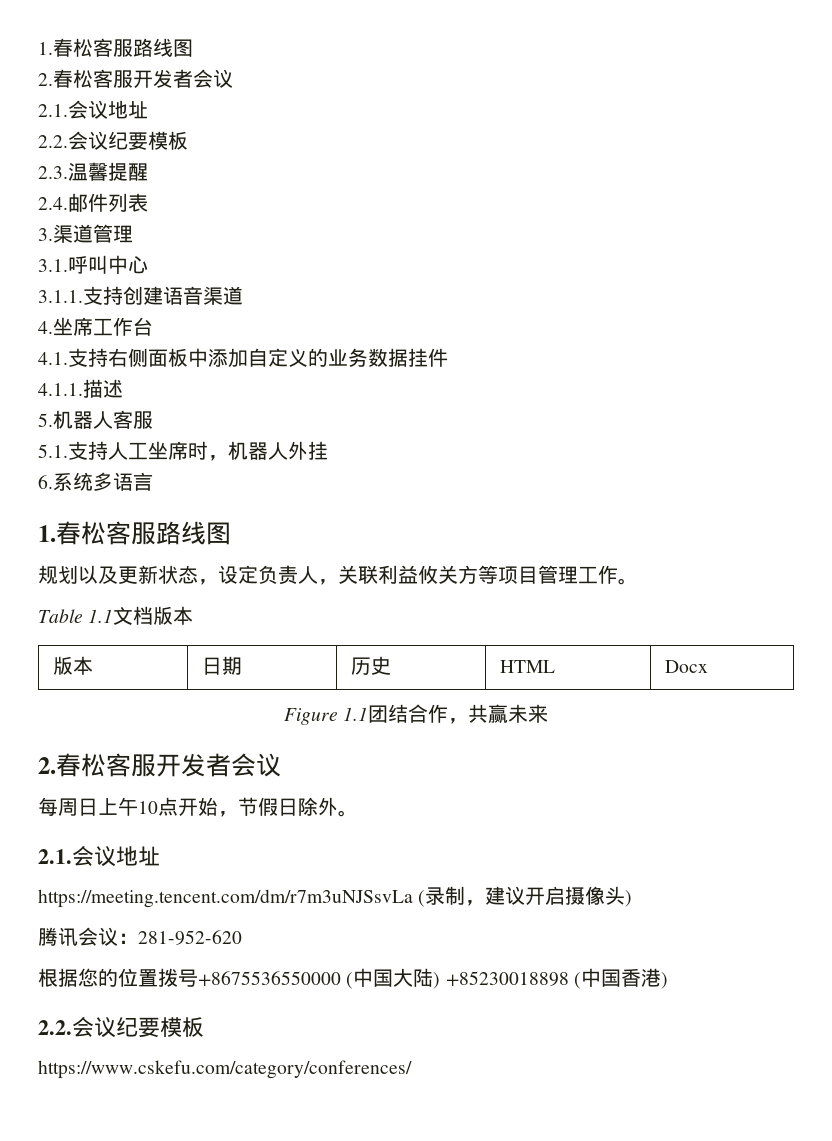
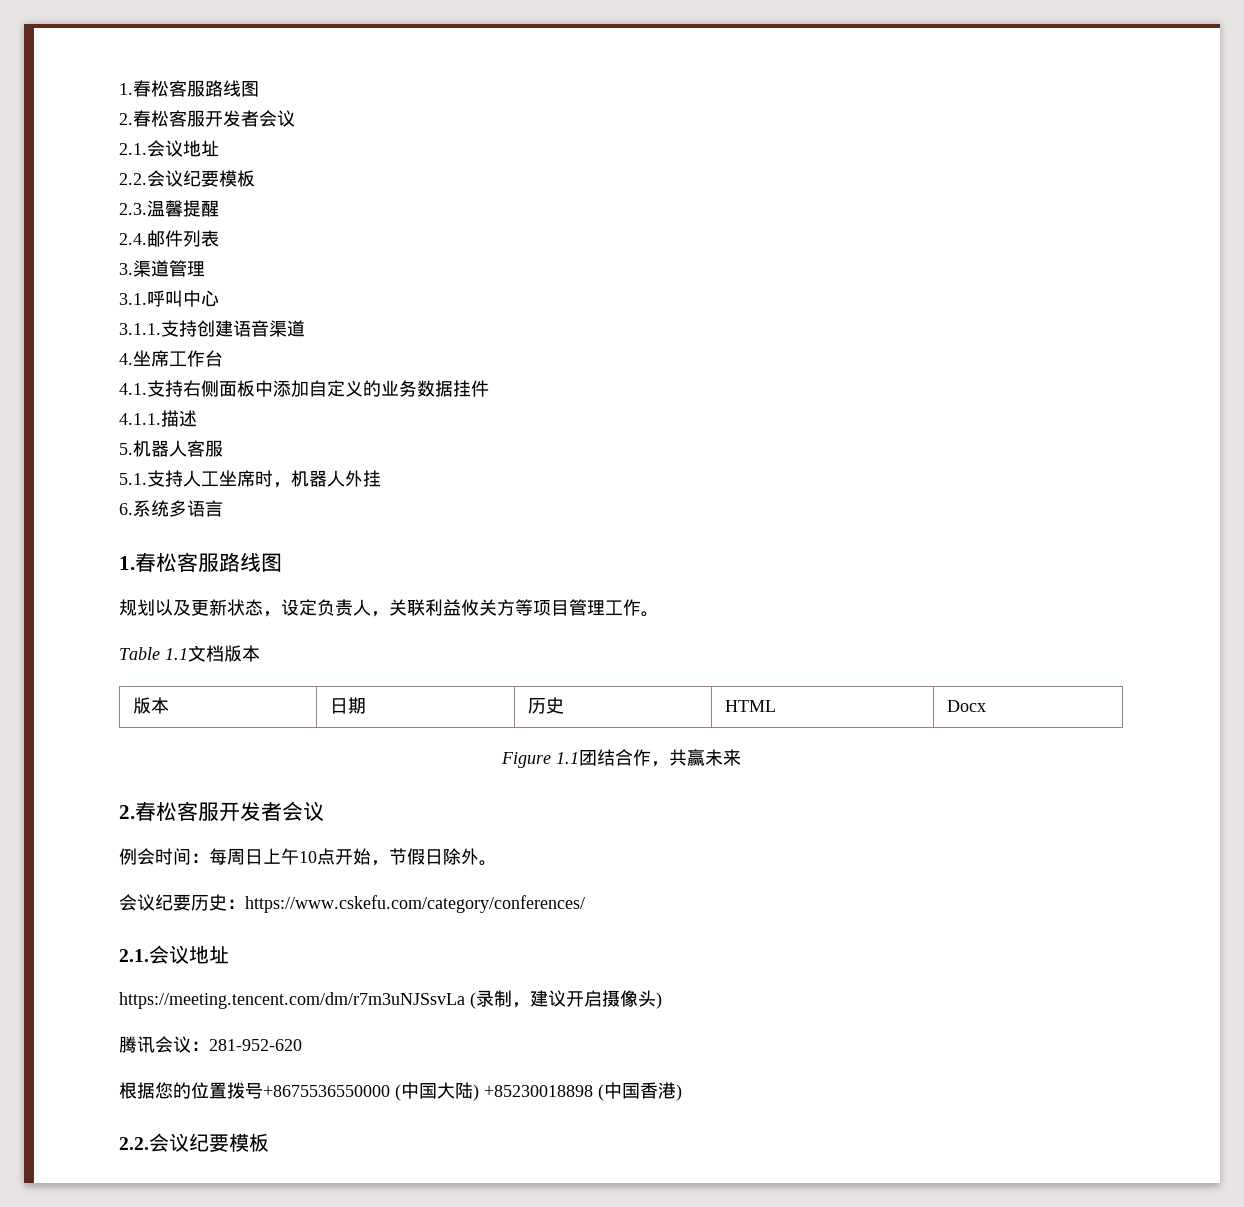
- 每周日上午10点开始，节假日除外。
+ 例会时间：每周日上午10点开始，节假日除外。
+ 会议纪要历史：https://www.cskefu.com/category/conferences/
- https://www.cskefu.com/category/conferences/

